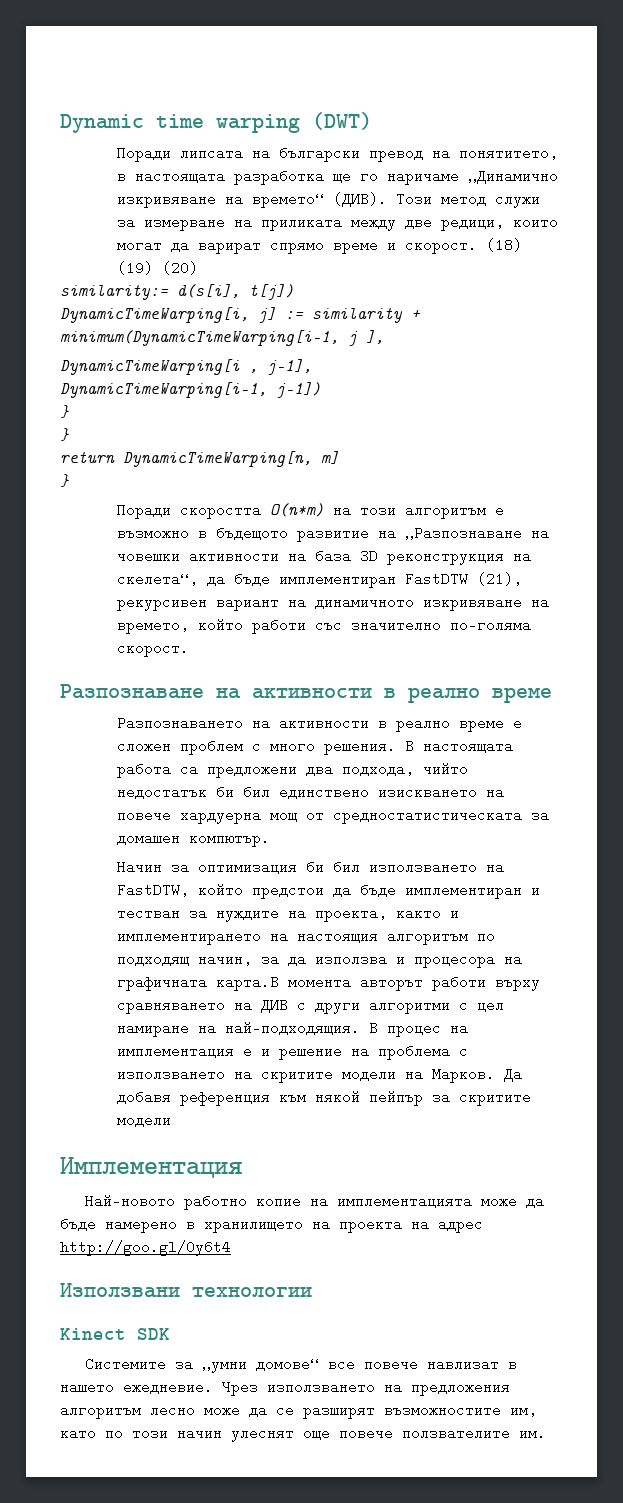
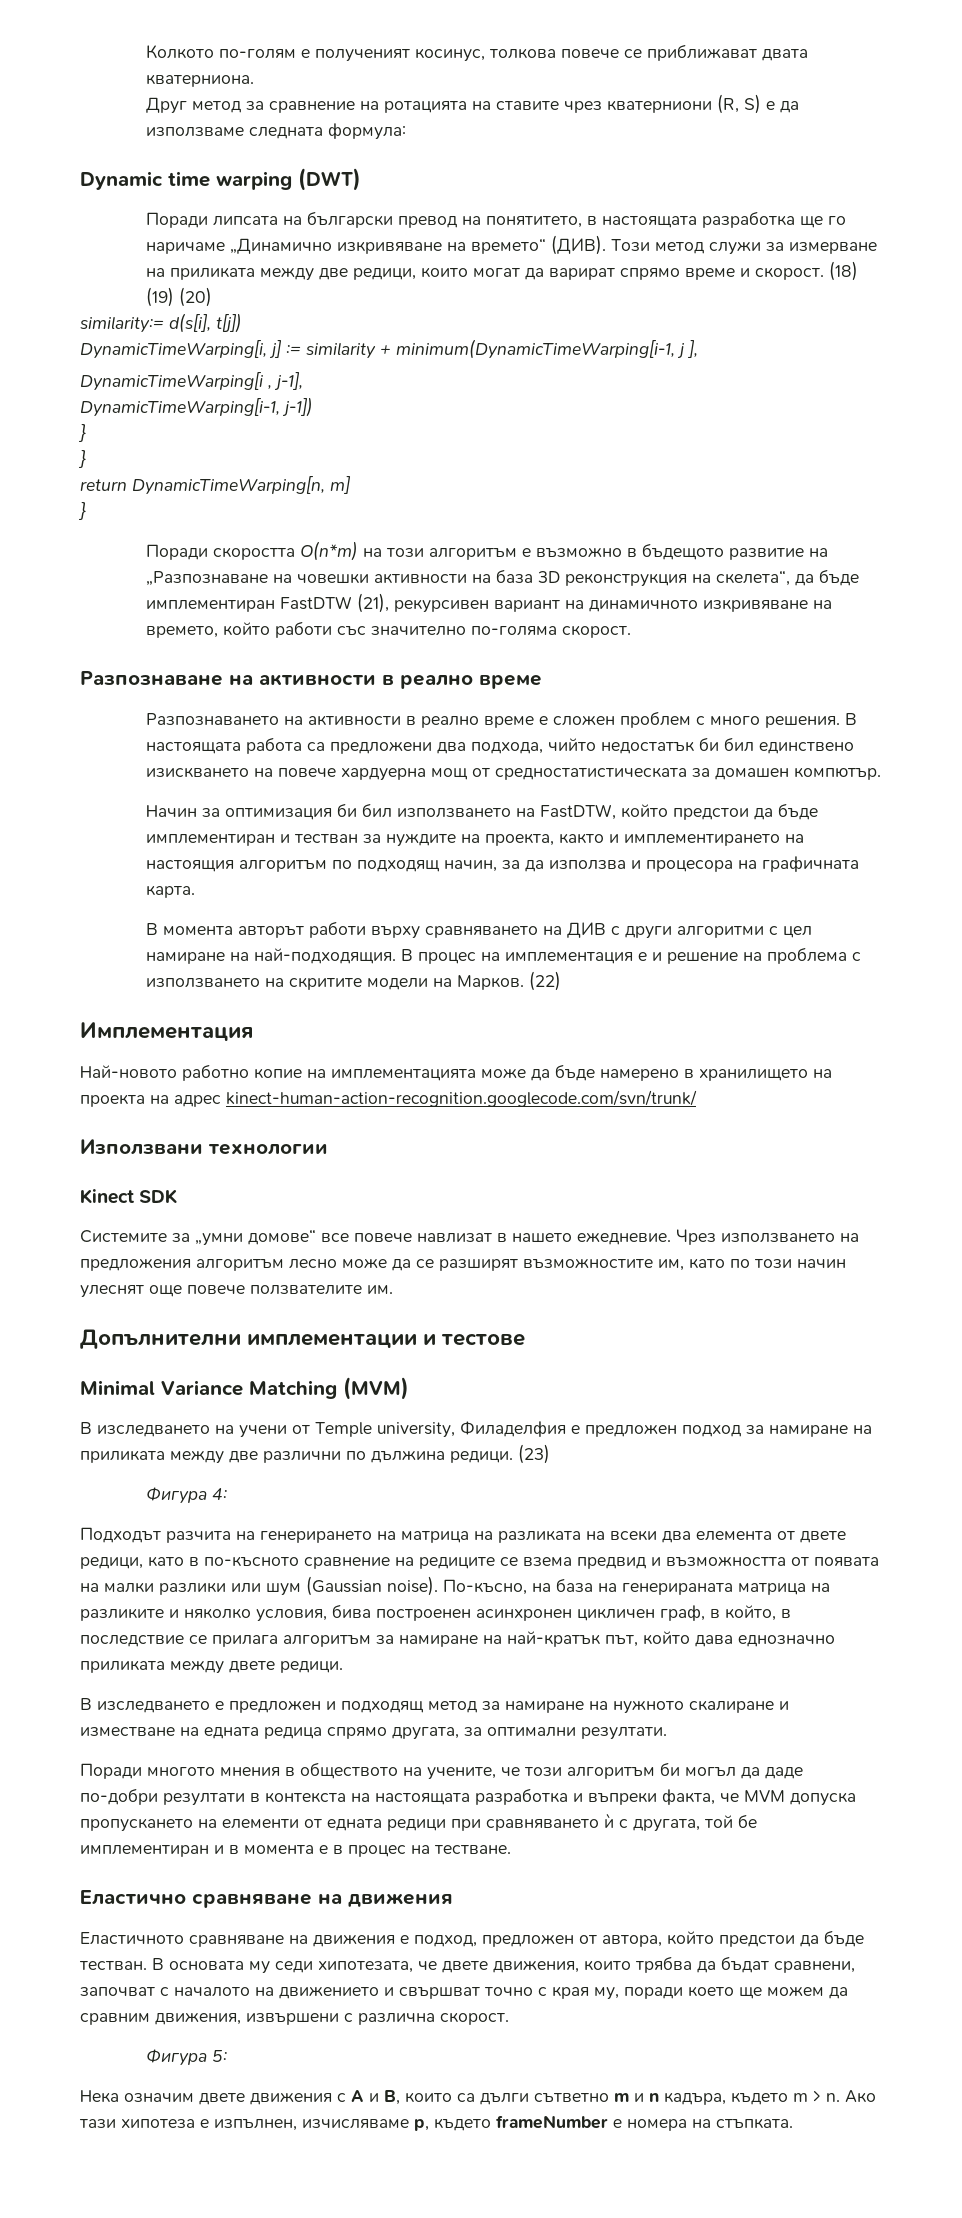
+ Колкото по-голям е полученият косинус, толкова повече сe приближават двата кватерниона.
+ Друг метод за сравнение на ротацията на ставите чрез кватерниони (R, S) е да използваме следната формула:
- Начин за оптимизация би бил използването на FastDTW, който предстои да бъде имплементиран и тестван за нуждите на проекта, както и имплементирането на настоящия алгоритъм по подходящ начин, за да използва и процесора на графичната карта.В момента авторът работи върху сравняването на ДИВ с други алгоритми с цел намиране на най-подходящия.
+ Начин за оптимизация би бил използването на FastDTW, който предстои да бъде имплементиран и тестван за нуждите на проекта, както и имплементирането на настоящия алгоритъм по подходящ начин, за да използва и процесора на графичната карта.
+ В момента авторът работи върху сравняването на ДИВ с други алгоритми с цел намиране на най-подходящия.
- Да добавя референция към някой пейпър за скритите модели
+ (22)
- Най-новото работно копие на имплементацията може да бъде намерено в хранилището на проекта на адрес http://goo.gl/0y6t4
+ Най-новото работно копие на имплементацията може да бъде намерено в хранилището на проекта на адрес kinect-human-action-recognition.googlecode.com/svn/trunk/
+ Допълнителни имплементации и тестове
+ Minimal Variance Matching (MVM)
+ В изследването на учени от Temple university, Филаделфия е предложен подход за намиране на приликата между две различни по дължина редици. (23)
+ Фигура 4:
+ Подходът разчита на генерирането на матрица на разликата на всеки два елемента от двете редици, като в по-късното сравнение на редиците се взема предвид и възможността от появата на малки разлики или шум (Gaussian noise). По-късно, на база на генерираната матрица на разликите и няколко условия, бива построенен асинхронен цикличен граф, в който, в последствие се прилага алгоритъм за намиране на най-кратък път, който дава еднозначно приликата между двете редици.
+ В изследването е предложен и подходящ метод за намиране на нужното скалиране и изместване на едната редица спрямо другата, за оптимални резултати.
+ Поради многото мнения в обществото на учените, че този алгоритъм би могъл да даде по-добри резултати в контекста на настоящата разработка и въпреки факта, че MVM допуска пропускането на елементи от едната редици при сравняването ѝ с другата, той бе имплементиран и в момента е в процес на тестване.
+ Еластично сравняване на движения
+ Еластичното сравняване на движения е подход, предложен от автора, който предстои да бъде тестван. В основата му седи хипотезата, че двете движения, които трябва да бъдат сравнени, започват с началото на движението и свършват точно с края му, поради което ще можем да сравним движения, извършени с различна скорост.
+ Фигура 5:
+ Нека означим двете движения с A и B, които са дълги сътветно m и n кадъра, където m > n. Ако тази хипотеза е изпълнен, изчисляваме p, където frameNumber e номера на стъпката.

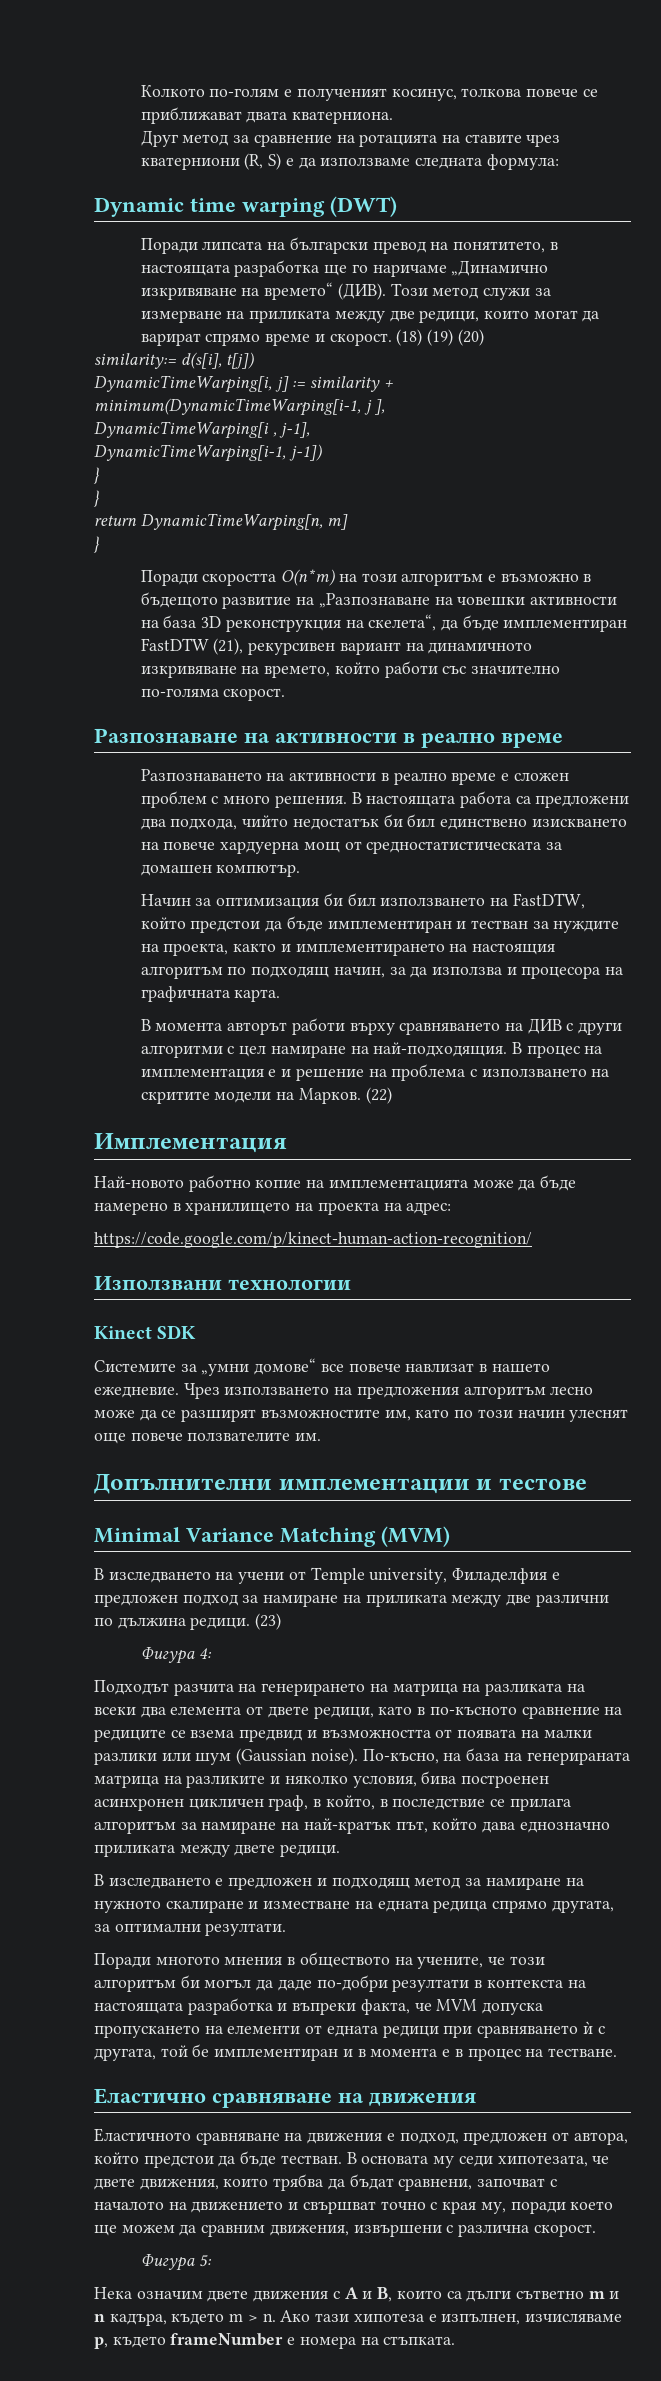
- Най-новото работно копие на имплементацията може да бъде намерено в хранилището на проекта на адрес kinect-human-action-recognition.googlecode.com/svn/trunk/
+ Най-новото работно копие на имплементацията може да бъде намерено в хранилището на проекта на адрес:
+ https://code.google.com/p/kinect-human-action-recognition/

